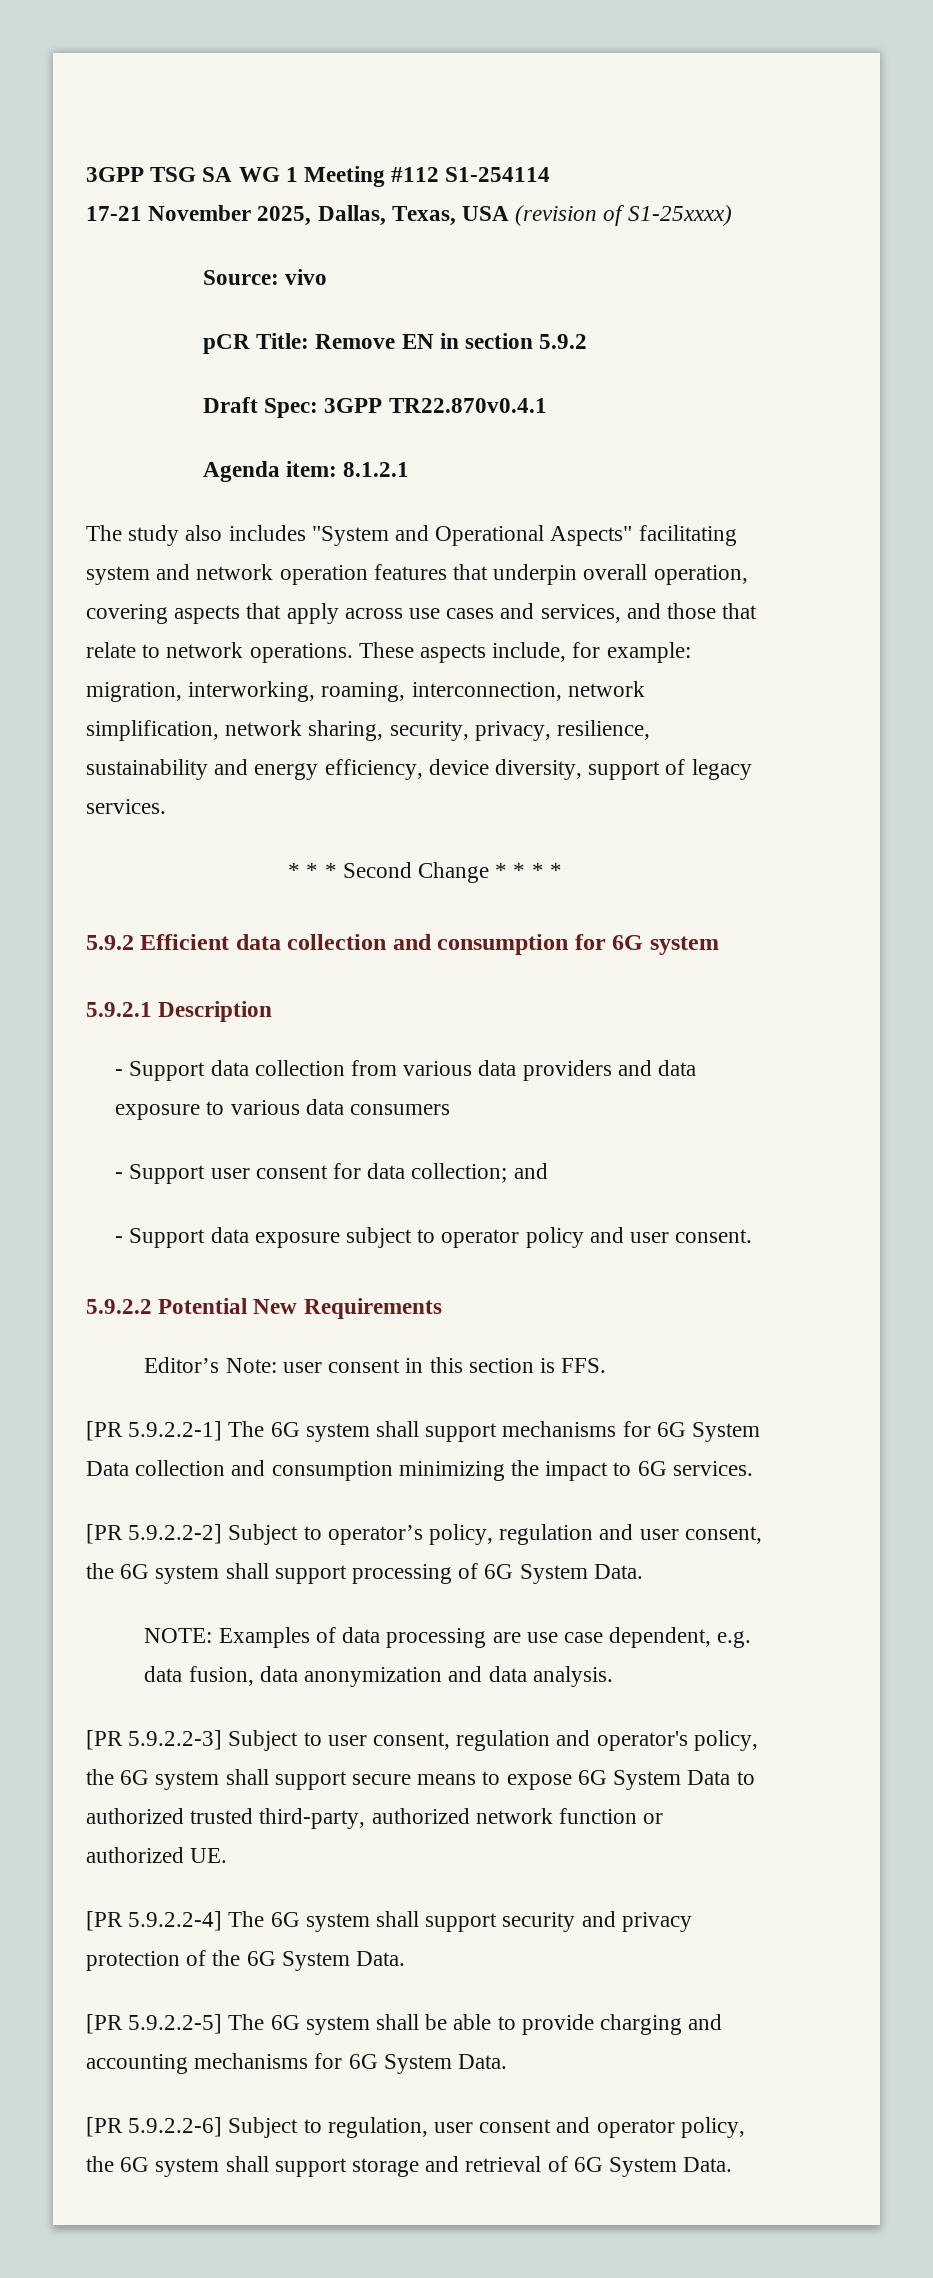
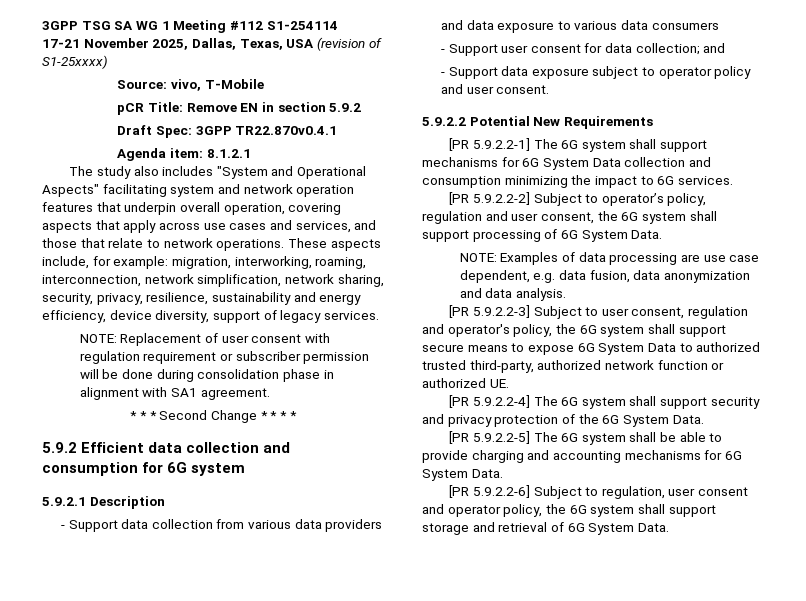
- Source: vivo
+ Source: vivo, T-Mobile
+ NOTE: Replacement of user consent with regulation requirement or subscriber permission will be done during consolidation phase in alignment with SA1 agreement.
- Editor’s Note: user consent in this section is FFS.

